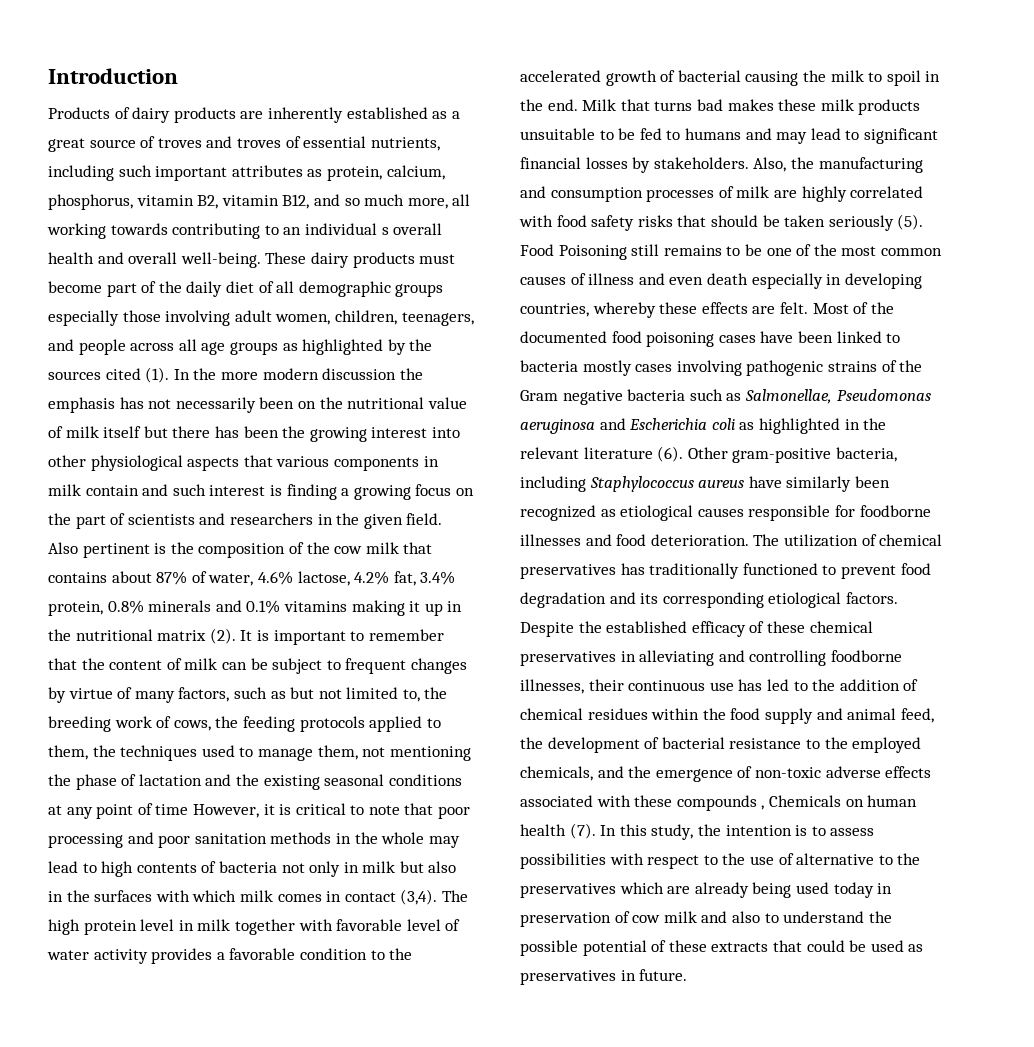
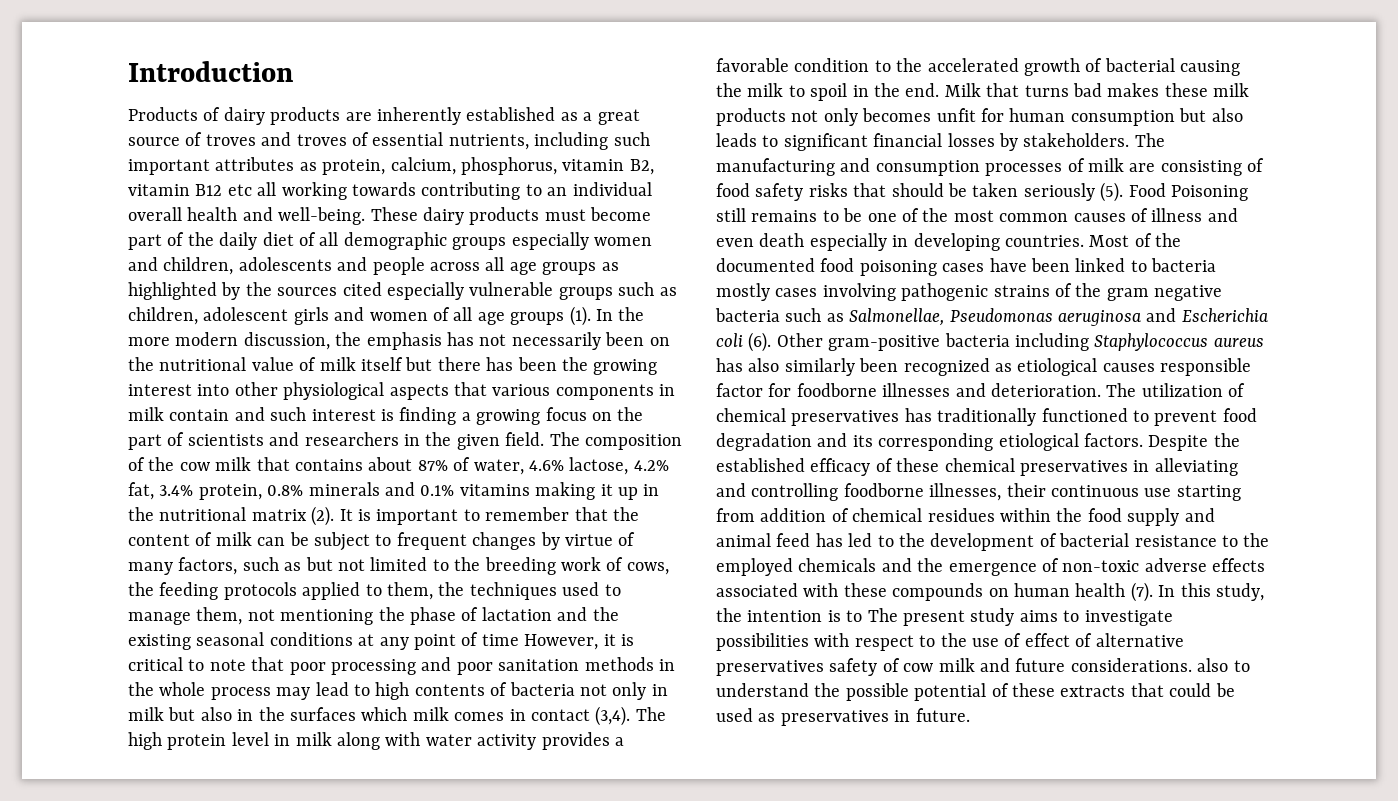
- Products of dairy products are inherently established as a great source of troves and troves of essential nutrients, including such important attributes as protein, calcium, phosphorus, vitamin B2, vitamin B12, and so much more, all working towards contributing to an individual s overall health and overall well-being.
+ Products of dairy products are inherently established as a great source of troves and troves of essential nutrients, including such important attributes as protein, calcium, phosphorus, vitamin B2, vitamin B12 etc all working towards contributing to an individual overall health and well-being.
- These dairy products must become part of the daily diet of all demographic groups especially those involving adult women, children, teenagers, and people across all age groups as highlighted by the sources cited (1).
+ These dairy products must become part of the daily diet of all demographic groups especially women and children, adolescents and people across all age groups as highlighted by the sources cited especially vulnerable groups such as children, adolescent girls and women of all age groups (1).
- In the more modern discussion the emphasis has not necessarily been on the nutritional value of milk itself but there has been the growing interest into other physiological aspects that various components in milk contain and such interest is finding a growing focus on the part of scientists and researchers in the given field.
+ In the more modern discussion, the emphasis has not necessarily been on the nutritional value of milk itself but there has been the growing interest into other physiological aspects that various components in milk contain and such interest is finding a growing focus on the part of scientists and researchers in the given field.
- Also pertinent is the composition of the cow milk that contains about 87% of water, 4.6% lactose, 4.2% fat, 3.4% protein, 0.8% minerals and 0.1% vitamins making it up in the nutritional matrix (2).
+ The composition of the cow milk that contains about 87% of water, 4.6% lactose, 4.2% fat, 3.4% protein, 0.8% minerals and 0.1% vitamins making it up in the nutritional matrix (2).
- It is important to remember that the content of milk can be subject to frequent changes by virtue of many factors, such as but not limited to, the breeding work of cows, the feeding protocols applied to them, the techniques used to manage them, not mentioning the phase of lactation and the existing seasonal conditions at any point of time However, it is critical to note that poor processing and poor sanitation methods in the whole may lead to high contents of bacteria not only in milk but also in the surfaces with which milk comes in contact (3,4).
+ It is important to remember that the content of milk can be subject to frequent changes by virtue of many factors, such as but not limited to the breeding work of cows, the feeding protocols applied to them, the techniques used to manage them, not mentioning the phase of lactation and the existing seasonal conditions at any point of time However, it is critical to note that poor processing and poor sanitation methods in the whole process may lead to high contents of bacteria not only in milk but also in the surfaces which milk comes in contact (3,4).
- The high protein level in milk together with favorable level of water activity provides a favorable condition to the accelerated growth of bacterial causing the milk to spoil in the end.
+ The high protein level in milk along with water activity provides a favorable condition to the accelerated growth of bacterial causing the milk to spoil in the end.
- Milk that turns bad makes these milk products unsuitable to be fed to humans and may lead to significant financial losses by stakeholders.
+ Milk that turns bad makes these milk products not only becomes unfit for human consumption but also leads to significant financial losses by stakeholders.
- Also, the manufacturing and consumption processes of milk are highly correlated with food safety risks that should be taken seriously (5).
+ The manufacturing and consumption processes of milk are consisting of food safety risks that should be taken seriously (5).
- Food Poisoning still remains to be one of the most common causes of illness and even death especially in developing countries, whereby these effects are felt.
+ Food Poisoning still remains to be one of the most common causes of illness and even death especially in developing countries.
- Most of the documented food poisoning cases have been linked to bacteria mostly cases involving pathogenic strains of the Gram negative bacteria such as Salmonellae, Pseudomonas aeruginosa and Escherichia coli as highlighted in the relevant literature (6).
+ Most of the documented food poisoning cases have been linked to bacteria mostly cases involving pathogenic strains of the gram negative bacteria such as Salmonellae, Pseudomonas aeruginosa and Escherichia coli (6).
- Other gram-positive bacteria, including Staphylococcus aureus have similarly been recognized as etiological causes responsible for foodborne illnesses and food deterioration.
+ Other gram-positive bacteria including Staphylococcus aureus has also similarly been recognized as etiological causes responsible factor for foodborne illnesses and deterioration.
- Despite the established efficacy of these chemical preservatives in alleviating and controlling foodborne illnesses, their continuous use has led to the addition of chemical residues within the food supply and animal feed, the development of bacterial resistance to the employed chemicals, and the emergence of non-toxic adverse effects associated with these compounds , Chemicals on human health (7).
+ Despite the established efficacy of these chemical preservatives in alleviating and controlling foodborne illnesses, their continuous use starting from addition of chemical residues within the food supply and animal feed has led to the development of bacterial resistance to the employed chemicals and the emergence of non-toxic adverse effects associated with these compounds on human health (7).
- In this study, the intention is to assess possibilities with respect to the use of alternative to the preservatives which are already being used today in preservation of cow milk and also to understand the possible potential of these extracts that could be used as preservatives in future.
+ In this study, the intention is to The present study aims to investigate possibilities with respect to the use of effect of alternative preservatives safety of cow milk and future considerations. also to understand the possible potential of these extracts that could be used as preservatives in future.

